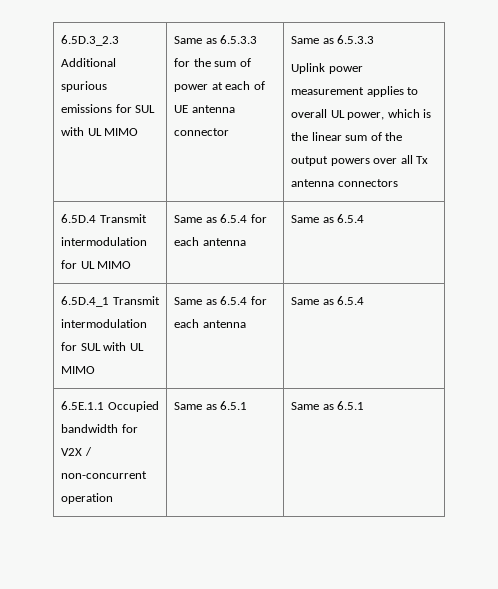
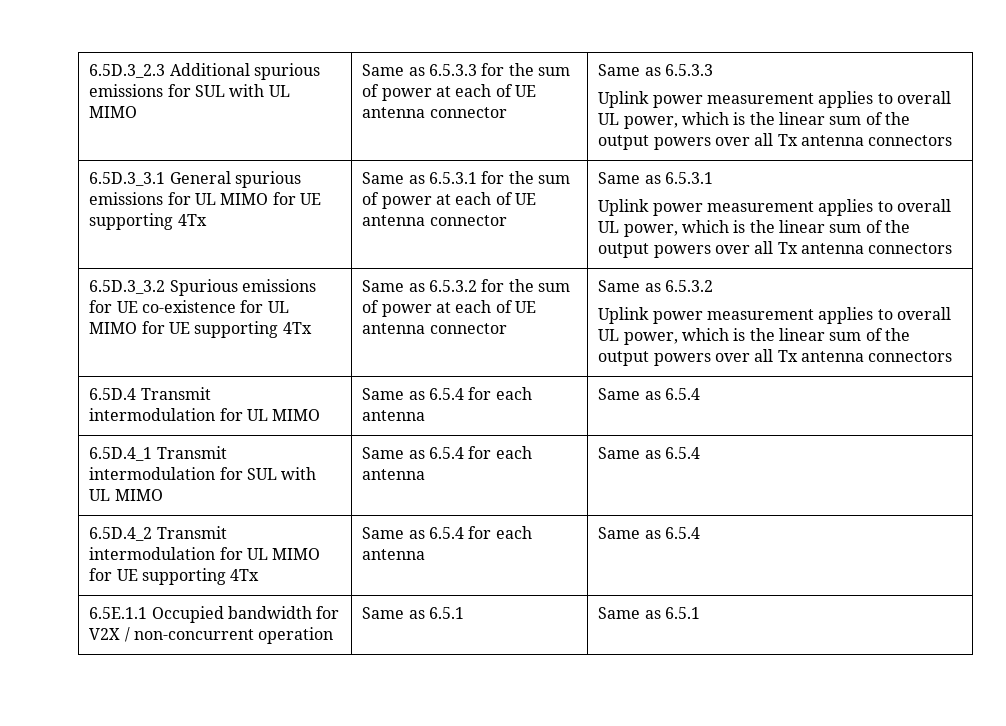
+ 6.5D.3_3.1 General spurious emissions for UL MIMO for UE supporting 4Tx | Same as 6.5.3.1 for the sum of power at each of UE antenna connector | Same as 6.5.3.1
+ Uplink power measurement applies to overall UL power, which is the linear sum of the output powers over all Tx antenna connectors
+ 6.5D.3_3.2 Spurious emissions for UE co-existence for UL MIMO for UE supporting 4Tx | Same as 6.5.3.2 for the sum of power at each of UE antenna connector | Same as 6.5.3.2
+ Uplink power measurement applies to overall UL power, which is the linear sum of the output powers over all Tx antenna connectors
+ 6.5D.4_2 Transmit intermodulation for UL MIMO for UE supporting 4Tx | Same as 6.5.4 for each antenna | Same as 6.5.4

